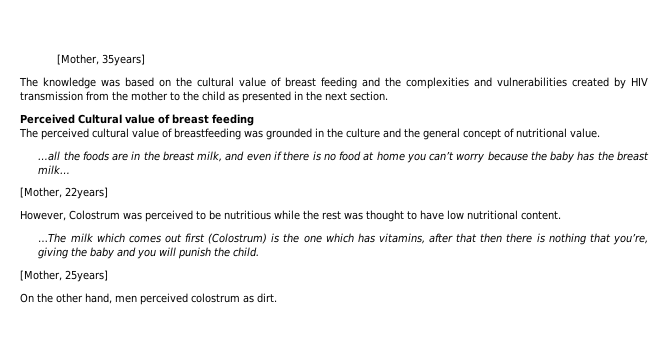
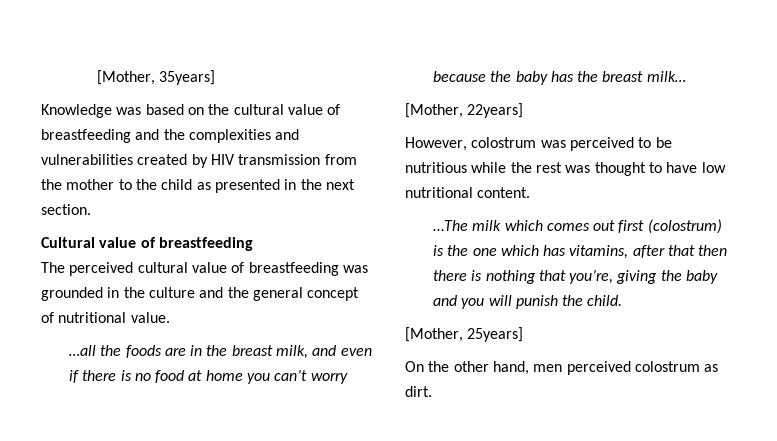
- The knowledge was based on the cultural value of breast feeding and the complexities and vulnerabilities created by HIV transmission from the mother to the child as presented in the next section.
+ Knowledge was based on the cultural value of breastfeeding and the complexities and vulnerabilities created by HIV transmission from the mother to the child as presented in the next section.
- Perceived Cultural value of breast feeding
+ Cultural value of breastfeeding
- However, Colostrum was perceived to be nutritious while the rest was thought to have low nutritional content.
+ However, colostrum was perceived to be nutritious while the rest was thought to have low nutritional content.
- …The milk which comes out first (Colostrum) is the one which has vitamins, after that then there is nothing that you’re, giving the baby and you will punish the child.
+ …The milk which comes out first (colostrum) is the one which has vitamins, after that then there is nothing that you’re, giving the baby and you will punish the child.

